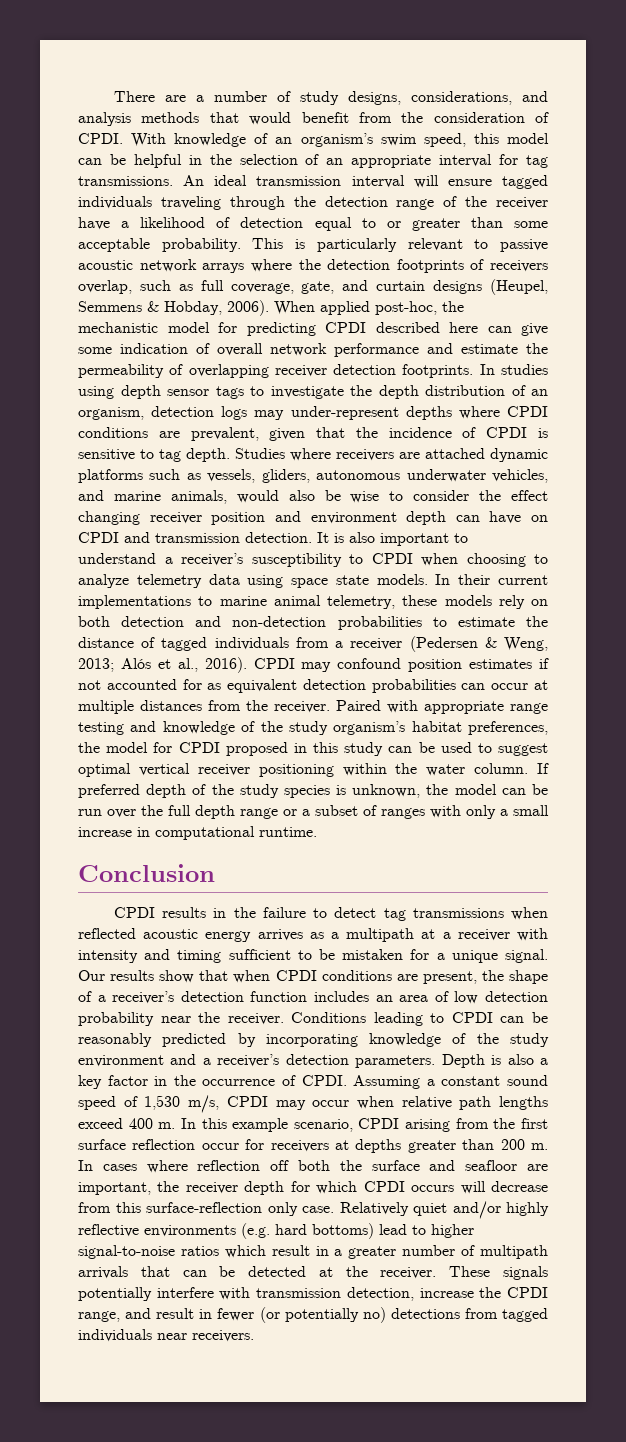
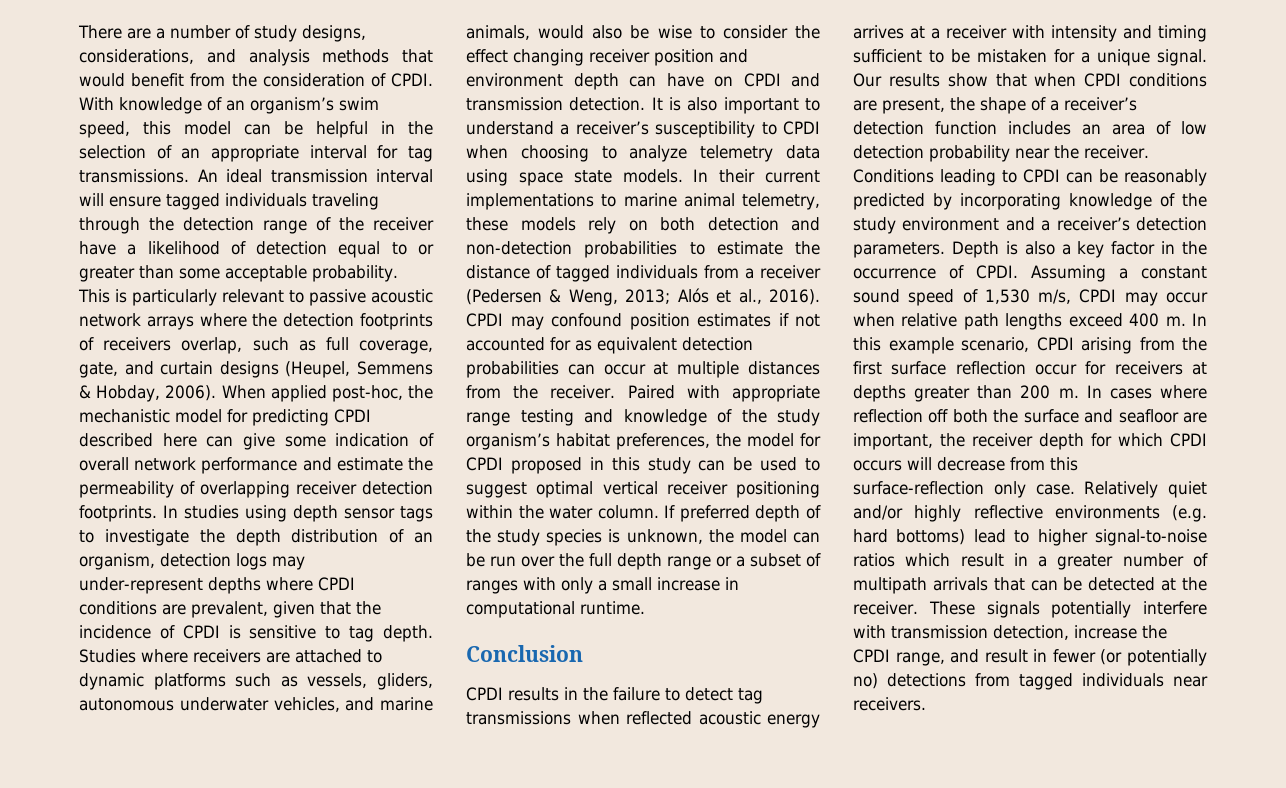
- Studies where receivers are attached dynamic platforms such as vessels, gliders, autonomous underwater vehicles, and marine animals, would also be wise to consider the effect changing receiver position and environment depth can have on CPDI and transmission detection.
+ Studies where receivers are attached to dynamic platforms such as vessels, gliders, autonomous underwater vehicles, and marine animals, would also be wise to consider the effect changing receiver position and environment depth can have on CPDI and transmission detection.
- CPDI results in the failure to detect tag transmissions when reflected acoustic energy arrives as a multipath at a receiver with intensity and timing sufficient to be mistaken for a unique signal.
+ CPDI results in the failure to detect tag transmissions when reflected acoustic energy arrives at a receiver with intensity and timing sufficient to be mistaken for a unique signal.

